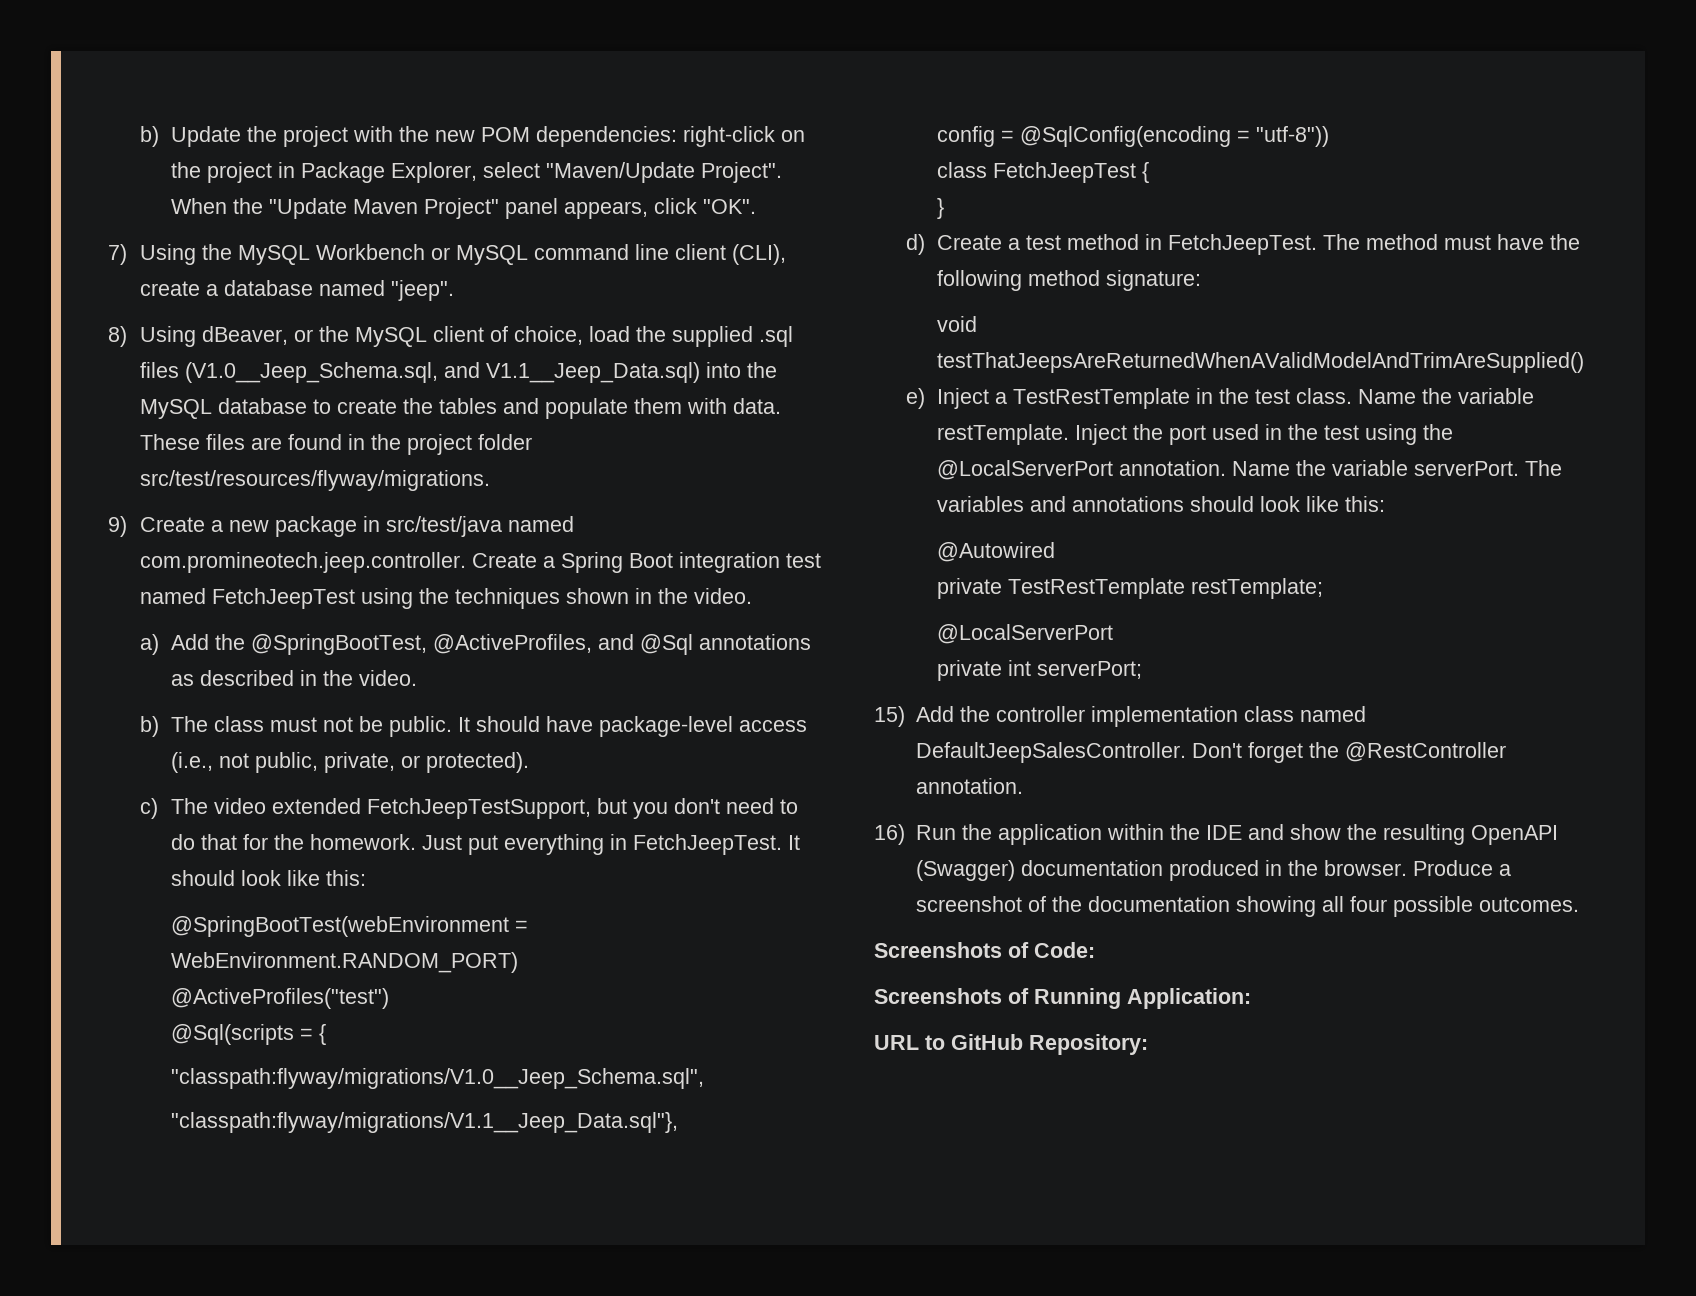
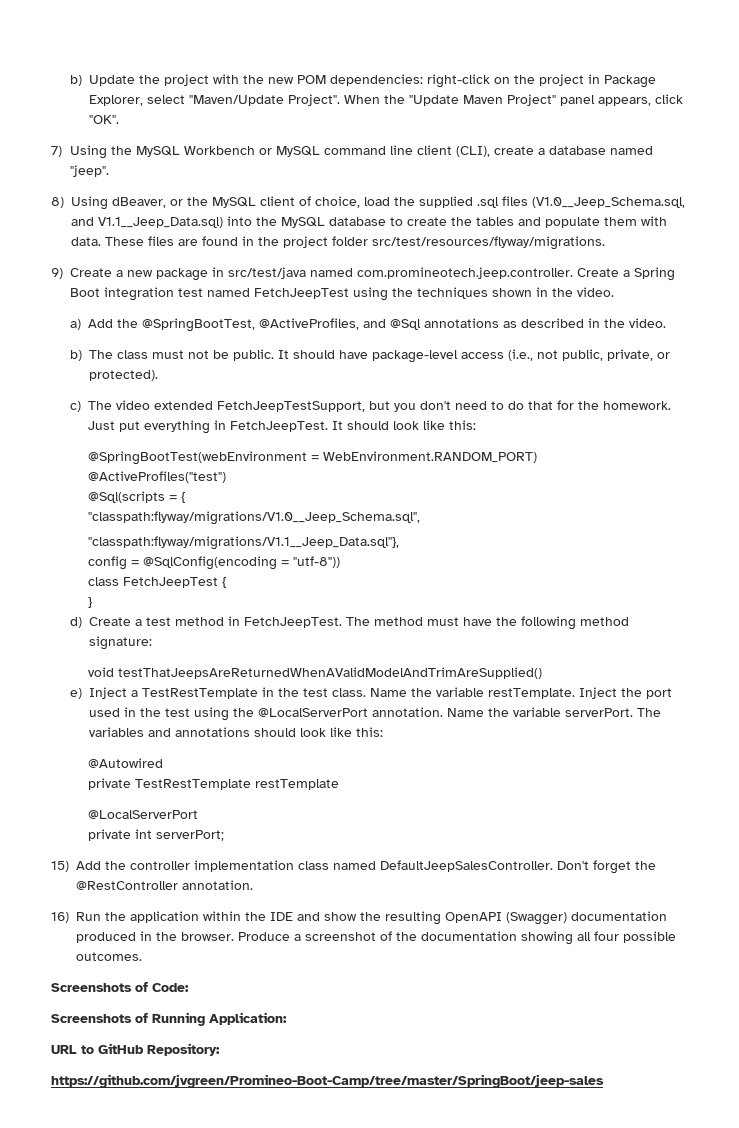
- private TestRestTemplate restTemplate;
+ private TestRestTemplate restTemplate
+ https://github.com/jvgreen/Promineo-Boot-Camp/tree/master/SpringBoot/jeep-sales

